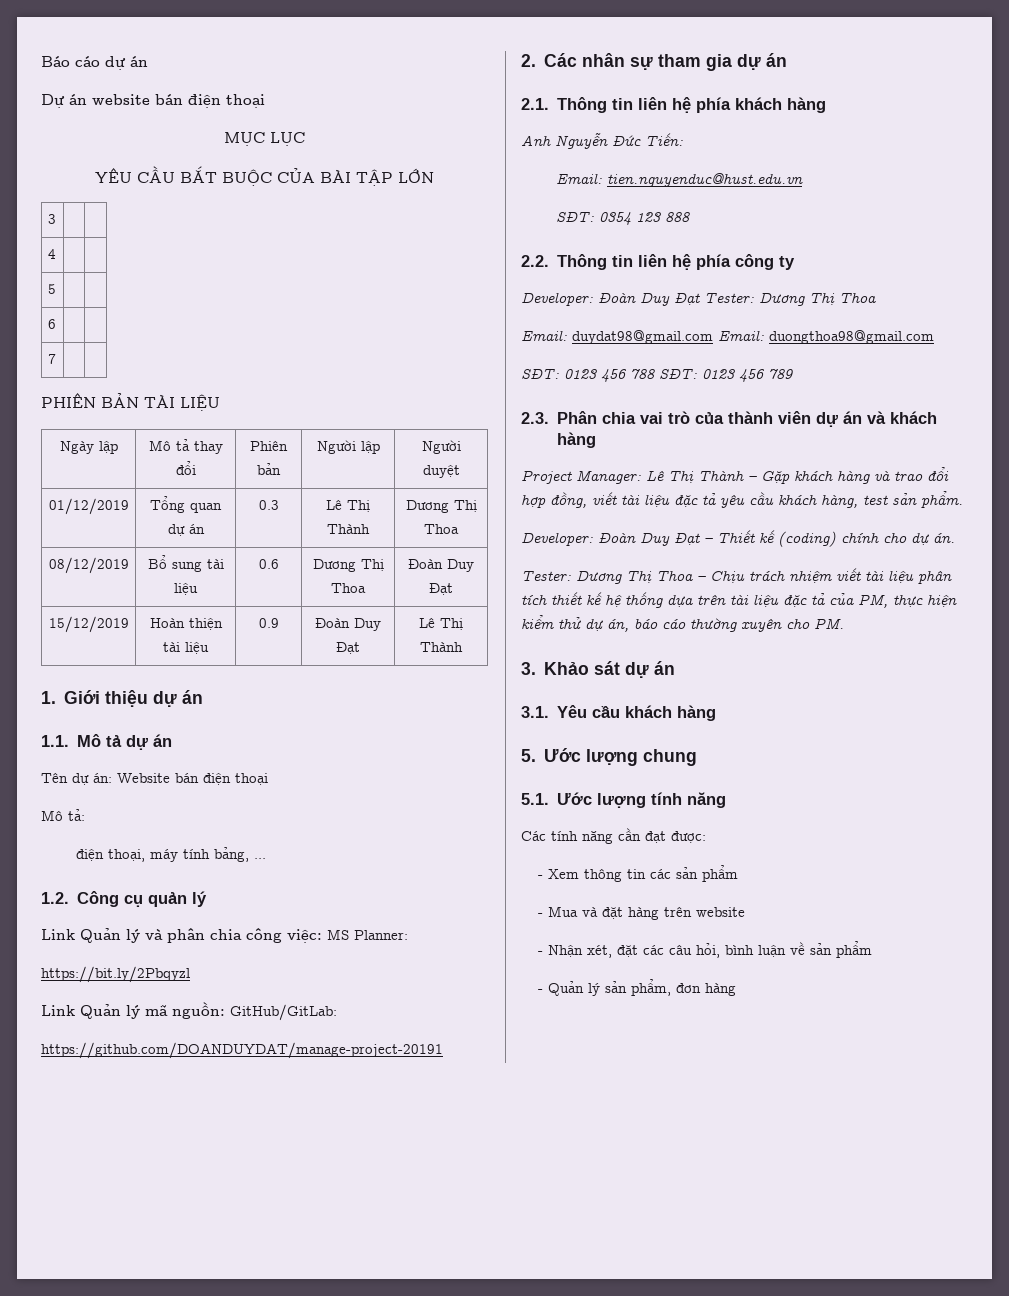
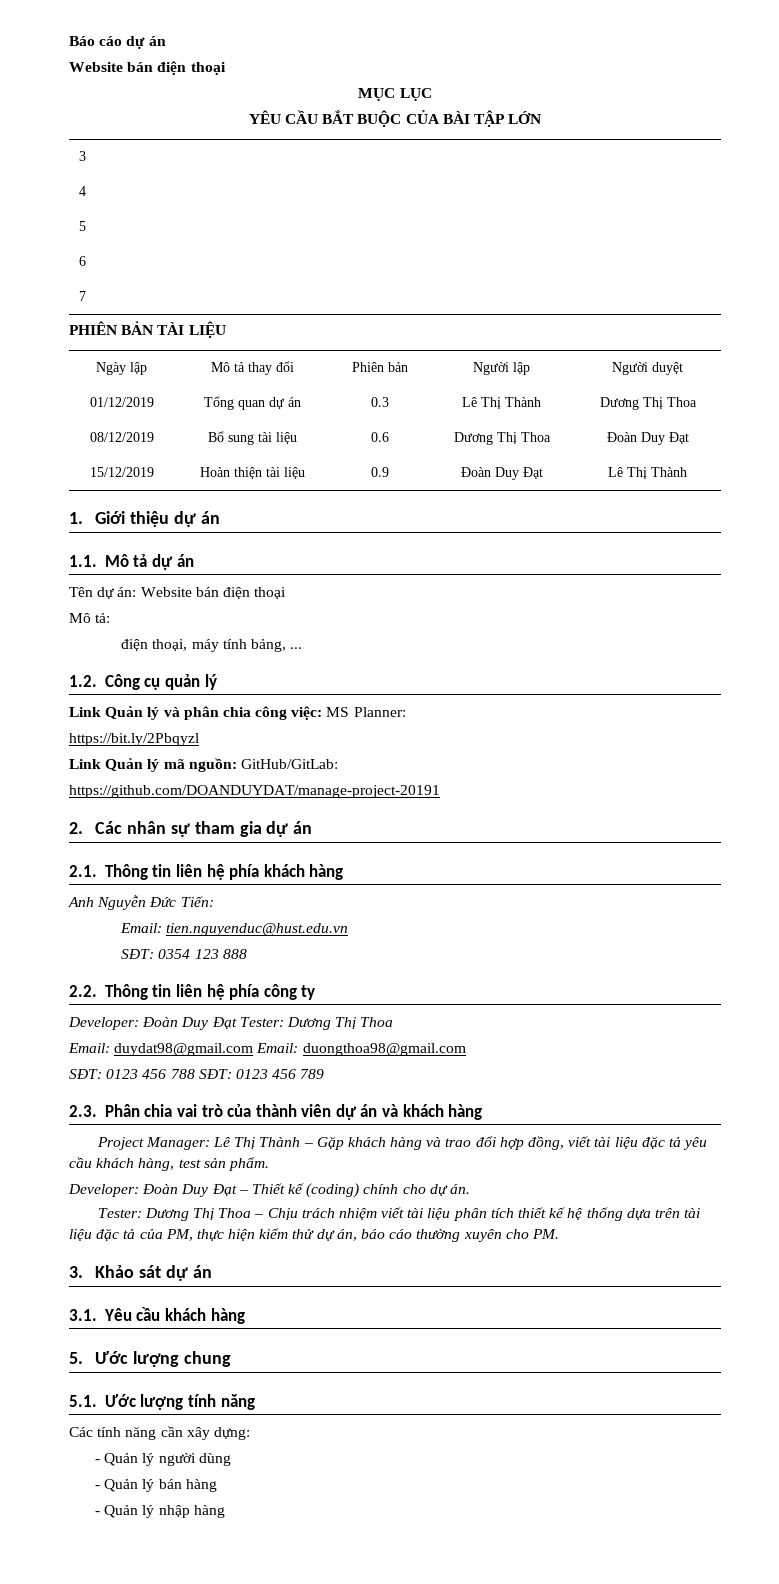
  Báo cáo dự án
- Dự án website bán điện thoại
+ Website bán điện thoại
- Các tính năng cần đạt được:
- - Xem thông tin các sản phẩm
- - Mua và đặt hàng trên website
- - Nhận xét, đặt các câu hỏi, bình luận về sản phẩm
- - Quản lý sản phẩm, đơn hàng
+ Các tính năng cần xây dựng:
+ - Quản lý người dùng
+ - Quản lý bán hàng
+ - Quản lý nhập hàng

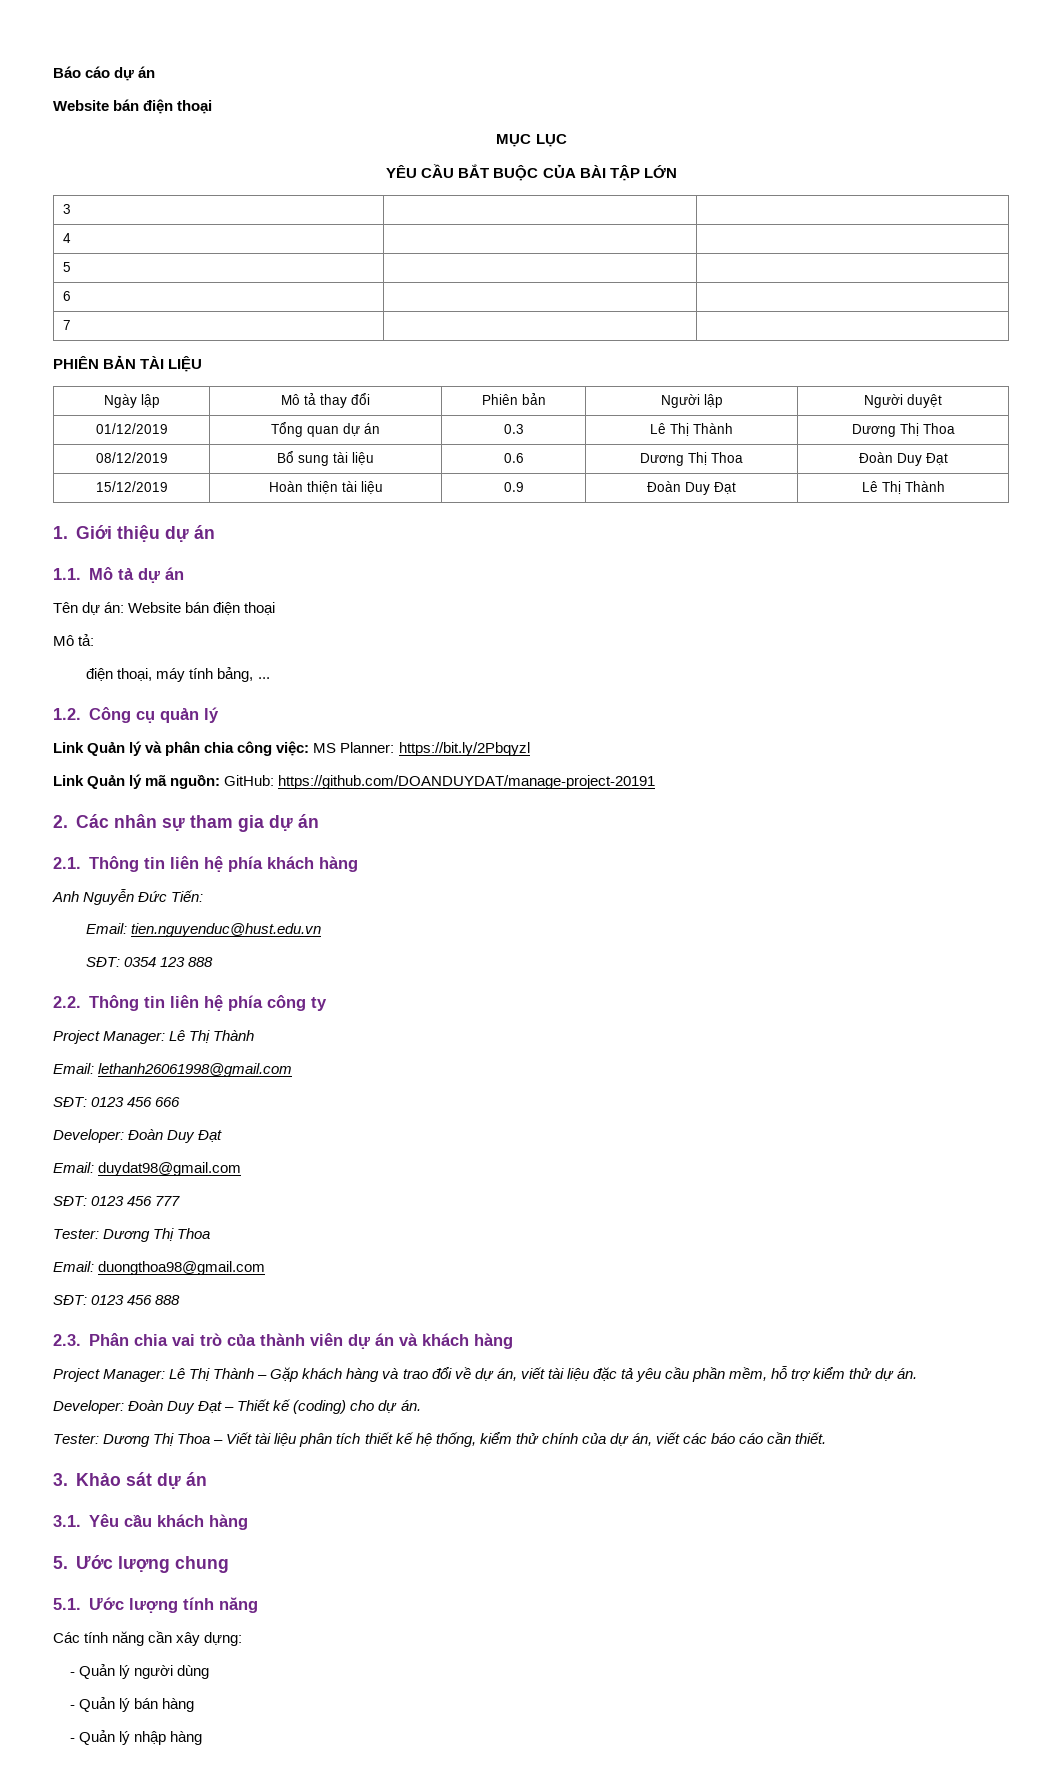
- Link Quản lý và phân chia công việc: MS Planner:
- https://bit.ly/2Pbqyzl
+ Link Quản lý và phân chia công việc: MS Planner: https://bit.ly/2Pbqyzl
- Link Quản lý mã nguồn: GitHub/GitLab:
- https://github.com/DOANDUYDAT/manage-project-20191
+ Link Quản lý mã nguồn: GitHub: https://github.com/DOANDUYDAT/manage-project-20191
  2.2. Thông tin liên hệ phía công ty
- Developer: Đoàn Duy Đạt Tester: Dương Thị Thoa
+ Project Manager: Lê Thị Thành
+ Email: lethanh26061998@gmail.com
+ SĐT: 0123 456 666
+ Developer: Đoàn Duy Đạt
+ Email: duydat98@gmail.com
+ SĐT: 0123 456 777
+ Tester: Dương Thị Thoa
- Email: duydat98@gmail.com Email: duongthoa98@gmail.com
+ Email: duongthoa98@gmail.com
- SĐT: 0123 456 788 SĐT: 0123 456 789
+ SĐT: 0123 456 888
- Project Manager: Lê Thị Thành – Gặp khách hàng và trao đổi hợp đồng, viết tài liệu đặc tả yêu cầu khách hàng, test sản phẩm.
+ Project Manager: Lê Thị Thành – Gặp khách hàng và trao đổi về dự án, viết tài liệu đặc tả yêu cầu phần mềm, hỗ trợ kiểm thử dự án.
- Developer: Đoàn Duy Đạt – Thiết kế (coding) chính cho dự án.
+ Developer: Đoàn Duy Đạt – Thiết kế (coding) cho dự án.
- Tester: Dương Thị Thoa – Chịu trách nhiệm viết tài liệu phân tích thiết kế hệ thống dựa trên tài liệu đặc tả của PM, thực hiện kiểm thử dự án, báo cáo thường xuyên cho PM.
+ Tester: Dương Thị Thoa – Viết tài liệu phân tích thiết kế hệ thống, kiểm thử chính của dự án, viết các báo cáo cần thiết.

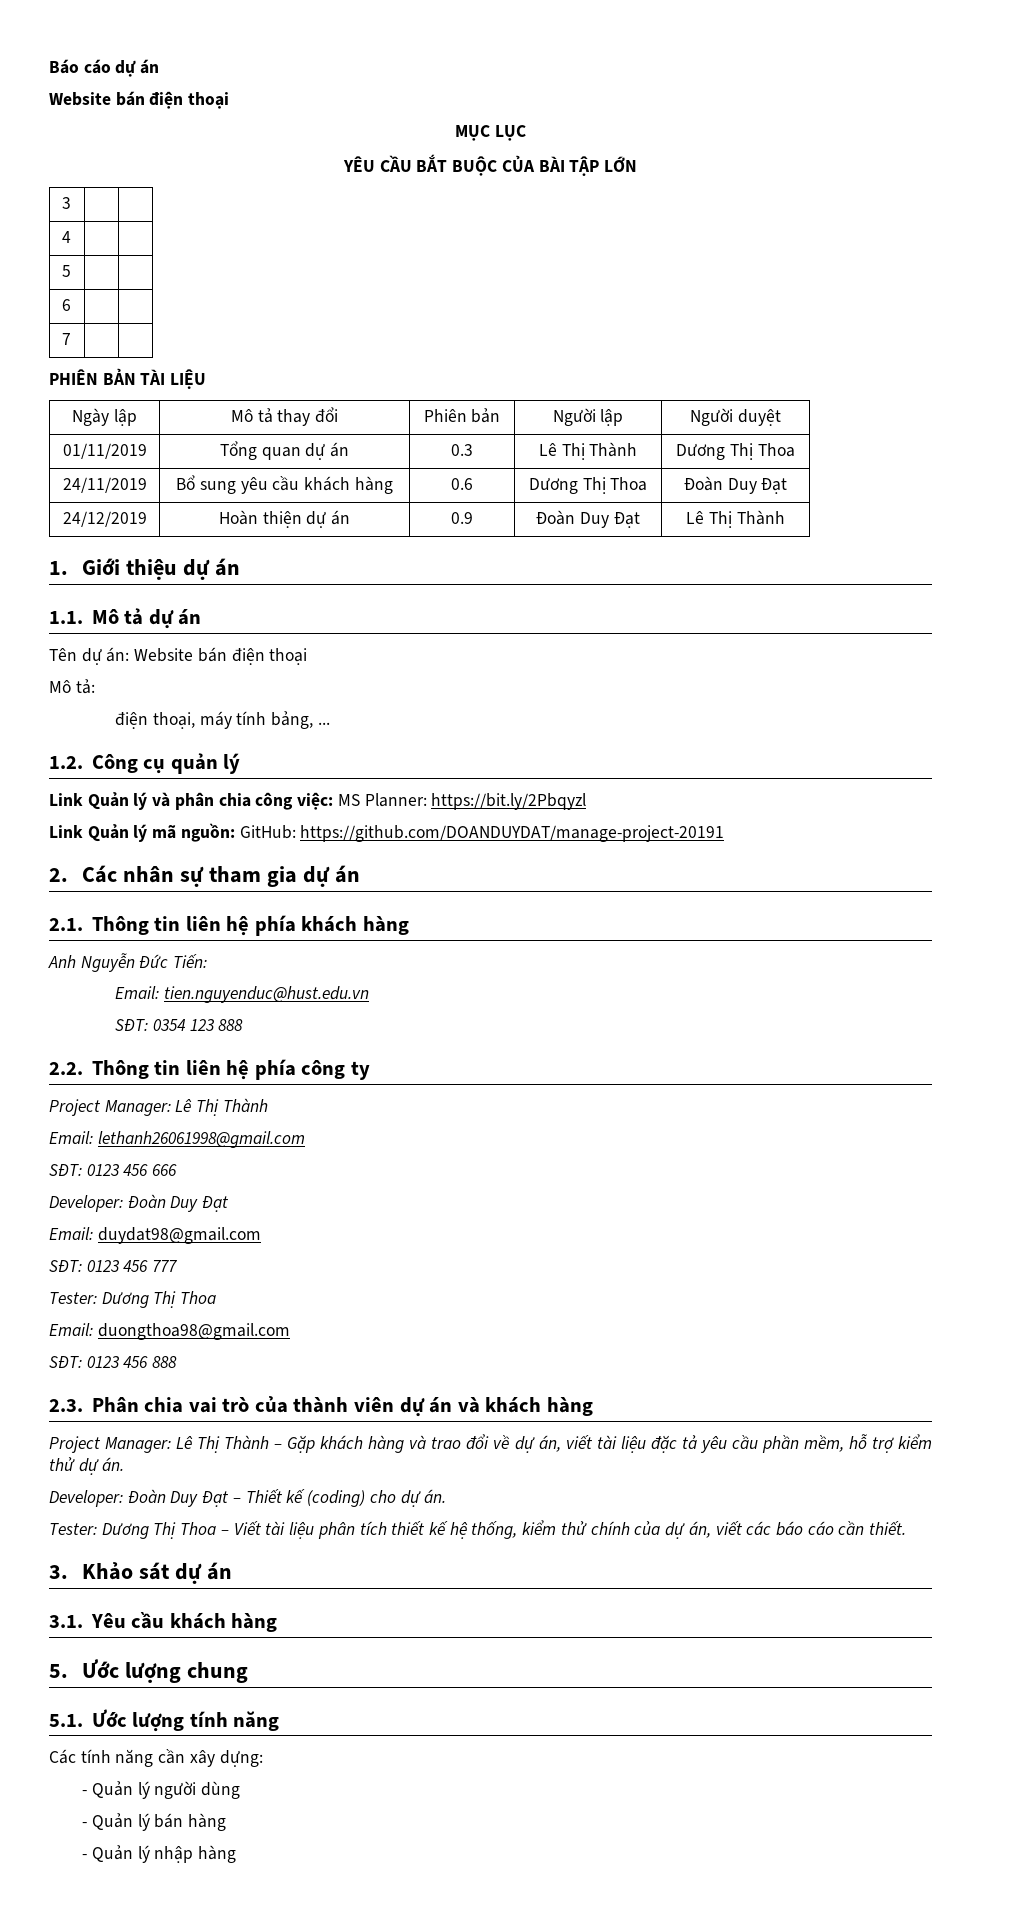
- 01/12/2019 | Tổng quan dự án | 0.3 | Lê Thị Thành | Dương Thị Thoa
+ 01/11/2019 | Tổng quan dự án | 0.3 | Lê Thị Thành | Dương Thị Thoa
- 08/12/2019 | Bổ sung tài liệu | 0.6 | Dương Thị Thoa | Đoàn Duy Đạt
+ 24/11/2019 | Bổ sung yêu cầu khách hàng | 0.6 | Dương Thị Thoa | Đoàn Duy Đạt
- 15/12/2019 | Hoàn thiện tài liệu | 0.9 | Đoàn Duy Đạt | Lê Thị Thành
+ 24/12/2019 | Hoàn thiện dự án | 0.9 | Đoàn Duy Đạt | Lê Thị Thành

